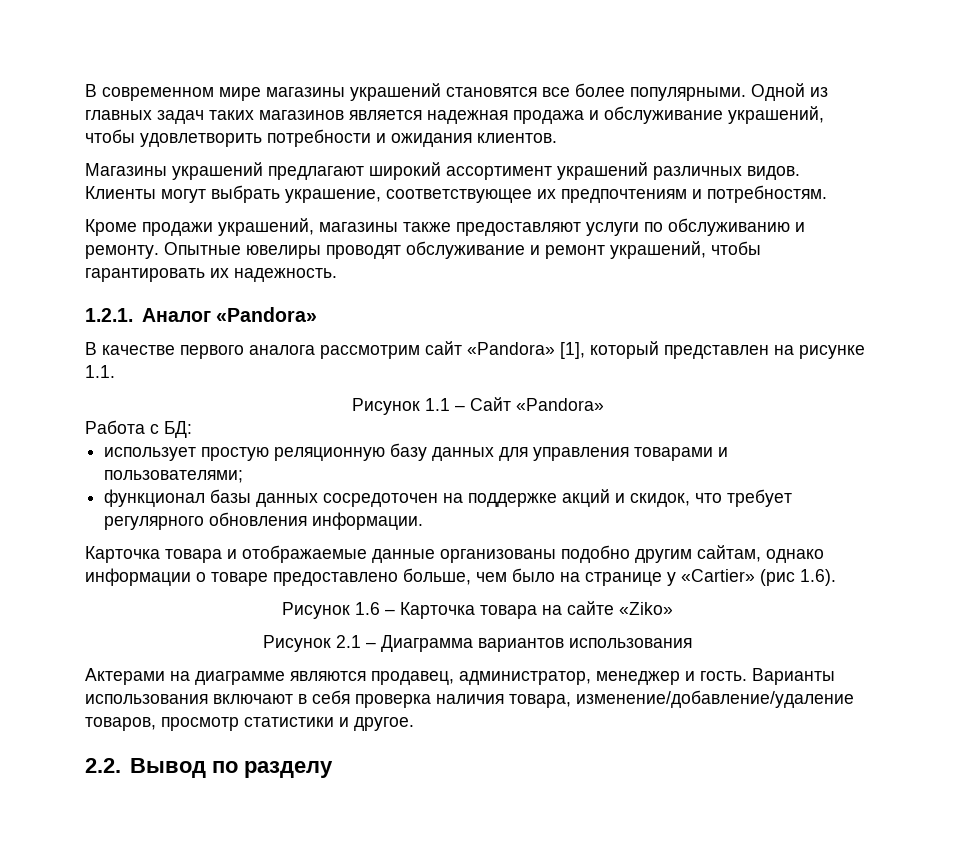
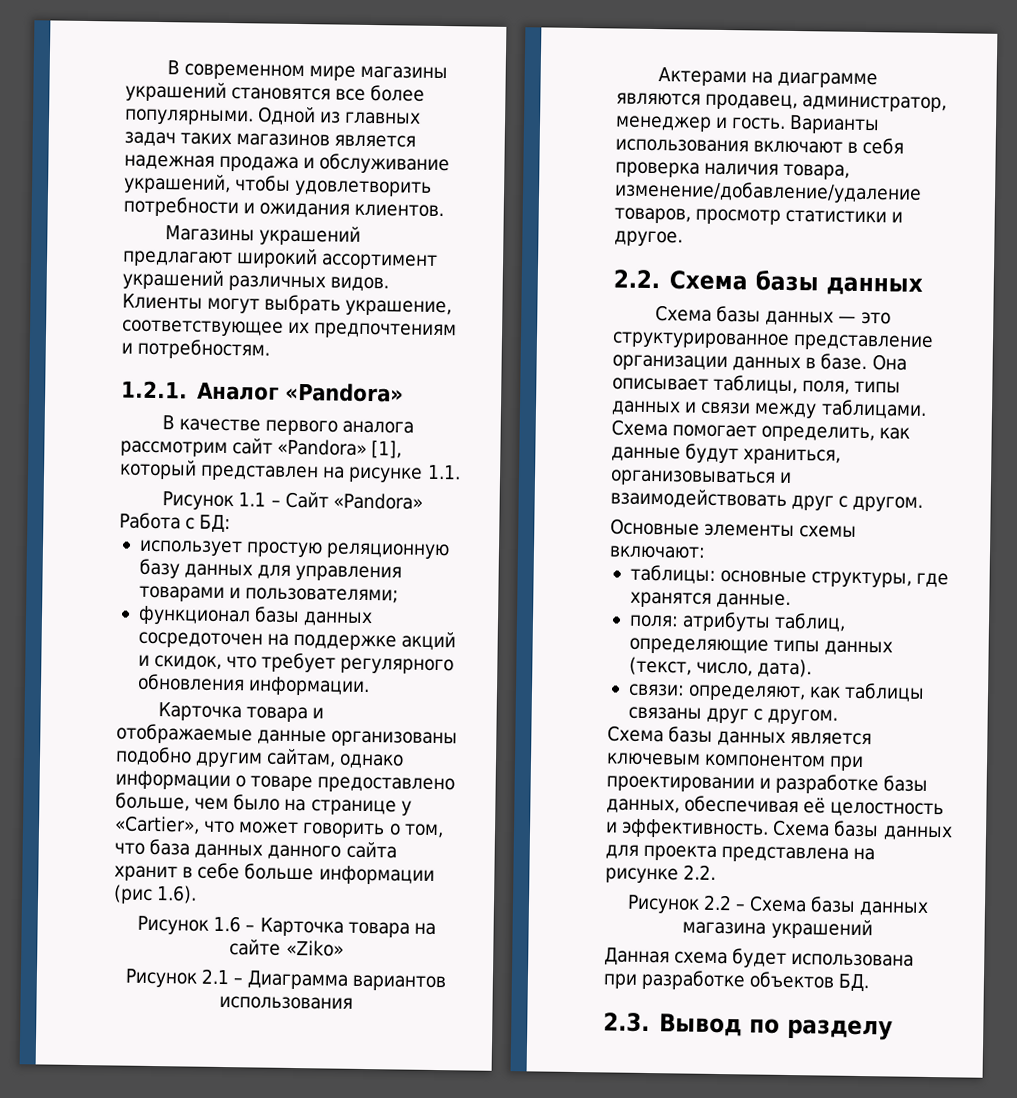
- Кроме продажи украшений, магазины также предоставляют услуги по обслуживанию и ремонту. Опытные ювелиры проводят обслуживание и ремонт украшений, чтобы гарантировать их надежность.
- Карточка товара и отображаемые данные организованы подобно другим сайтам, однако информации о товаре предоставлено больше, чем было на странице у «Cartier» (рис 1.6).
+ Карточка товара и отображаемые данные организованы подобно другим сайтам, однако информации о товаре предоставлено больше, чем было на странице у «Cartier», что может говорить о том, что база данных данного сайта хранит в себе больше информации (рис 1.6).
- 2.2. Вывод по разделу
+ 2.2. Схема базы данных
+ Схема базы данных — это структурированное представление организации данных в базе. Она описывает таблицы, поля, типы данных и связи между таблицами. Схема помогает определить, как данные будут храниться, организовываться и взаимодействовать друг с другом.
+ Основные элементы схемы включают:
+ таблицы: основные структуры, где хранятся данные.
+ поля: атрибуты таблиц, определяющие типы данных (текст, число, дата).
+ связи: определяют, как таблицы связаны друг с другом.
+ Схема базы данных является ключевым компонентом при проектировании и разработке базы данных, обеспечивая её целостность и эффективность. Схема базы данных для проекта представлена на рисунке 2.2.
+ Рисунок 2.2 – Схема базы данных магазина украшений
+ Данная схема будет использована при разработке объектов БД.
+ 2.3. Вывод по разделу

